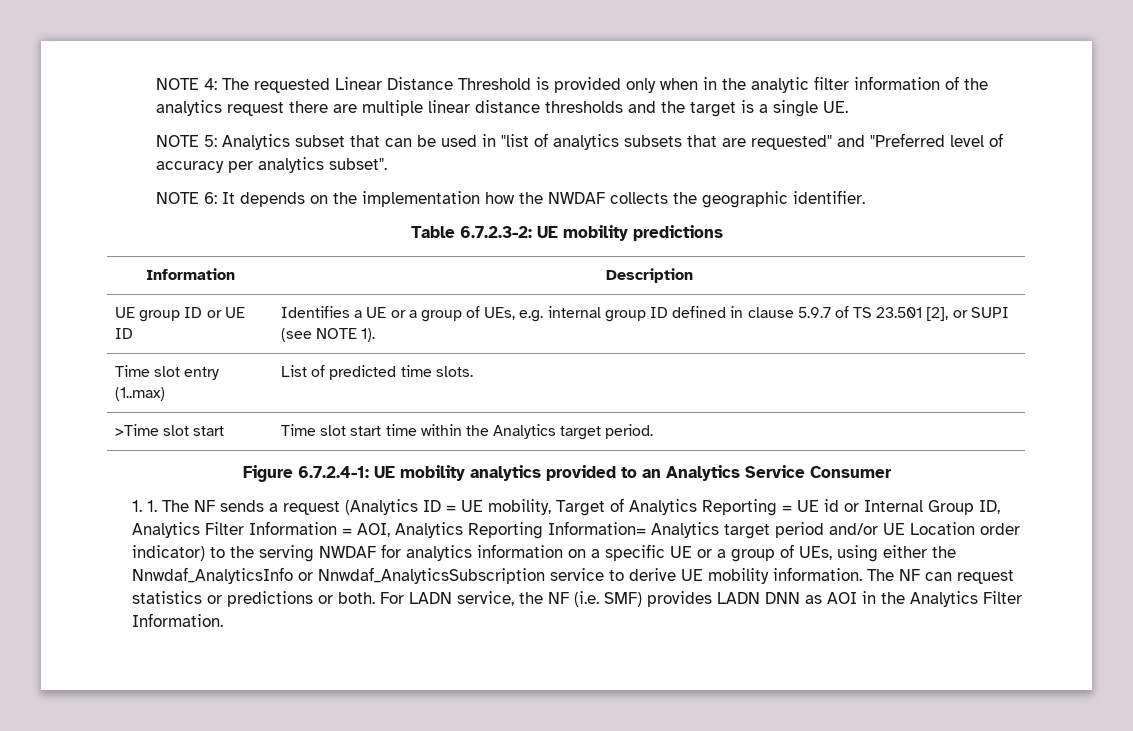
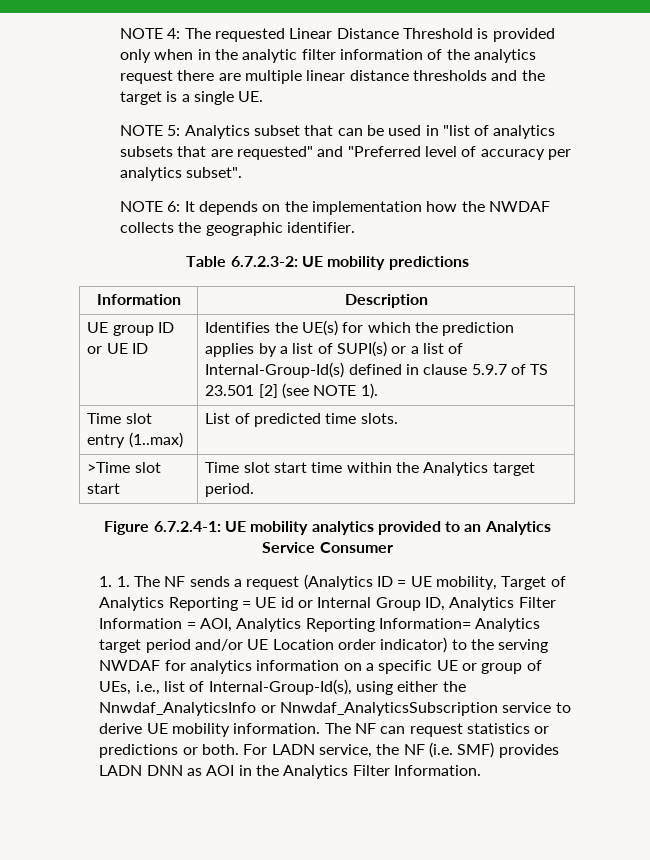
- UE group ID or UE ID | Identifies a UE or a group of UEs, e.g. internal group ID defined in clause 5.9.7 of TS 23.501 [2], or SUPI (see NOTE 1).
+ UE group ID or UE ID | Identifies the UE(s) for which the prediction applies by a list of SUPI(s) or a list of Internal-Group-Id(s) defined in clause 5.9.7 of TS 23.501 [2] (see NOTE 1).
- 1. 1. The NF sends a request (Analytics ID = UE mobility, Target of Analytics Reporting = UE id or Internal Group ID, Analytics Filter Information = AOI, Analytics Reporting Information= Analytics target period and/or UE Location order indicator) to the serving NWDAF for analytics information on a specific UE or a group of UEs, using either the Nnwdaf_AnalyticsInfo or Nnwdaf_AnalyticsSubscription service to derive UE mobility information.
+ 1. 1. The NF sends a request (Analytics ID = UE mobility, Target of Analytics Reporting = UE id or Internal Group ID, Analytics Filter Information = AOI, Analytics Reporting Information= Analytics target period and/or UE Location order indicator) to the serving NWDAF for analytics information on a specific UE or group of UEs, i.e., list of Internal-Group-Id(s), using either the Nnwdaf_AnalyticsInfo or Nnwdaf_AnalyticsSubscription service to derive UE mobility information.

